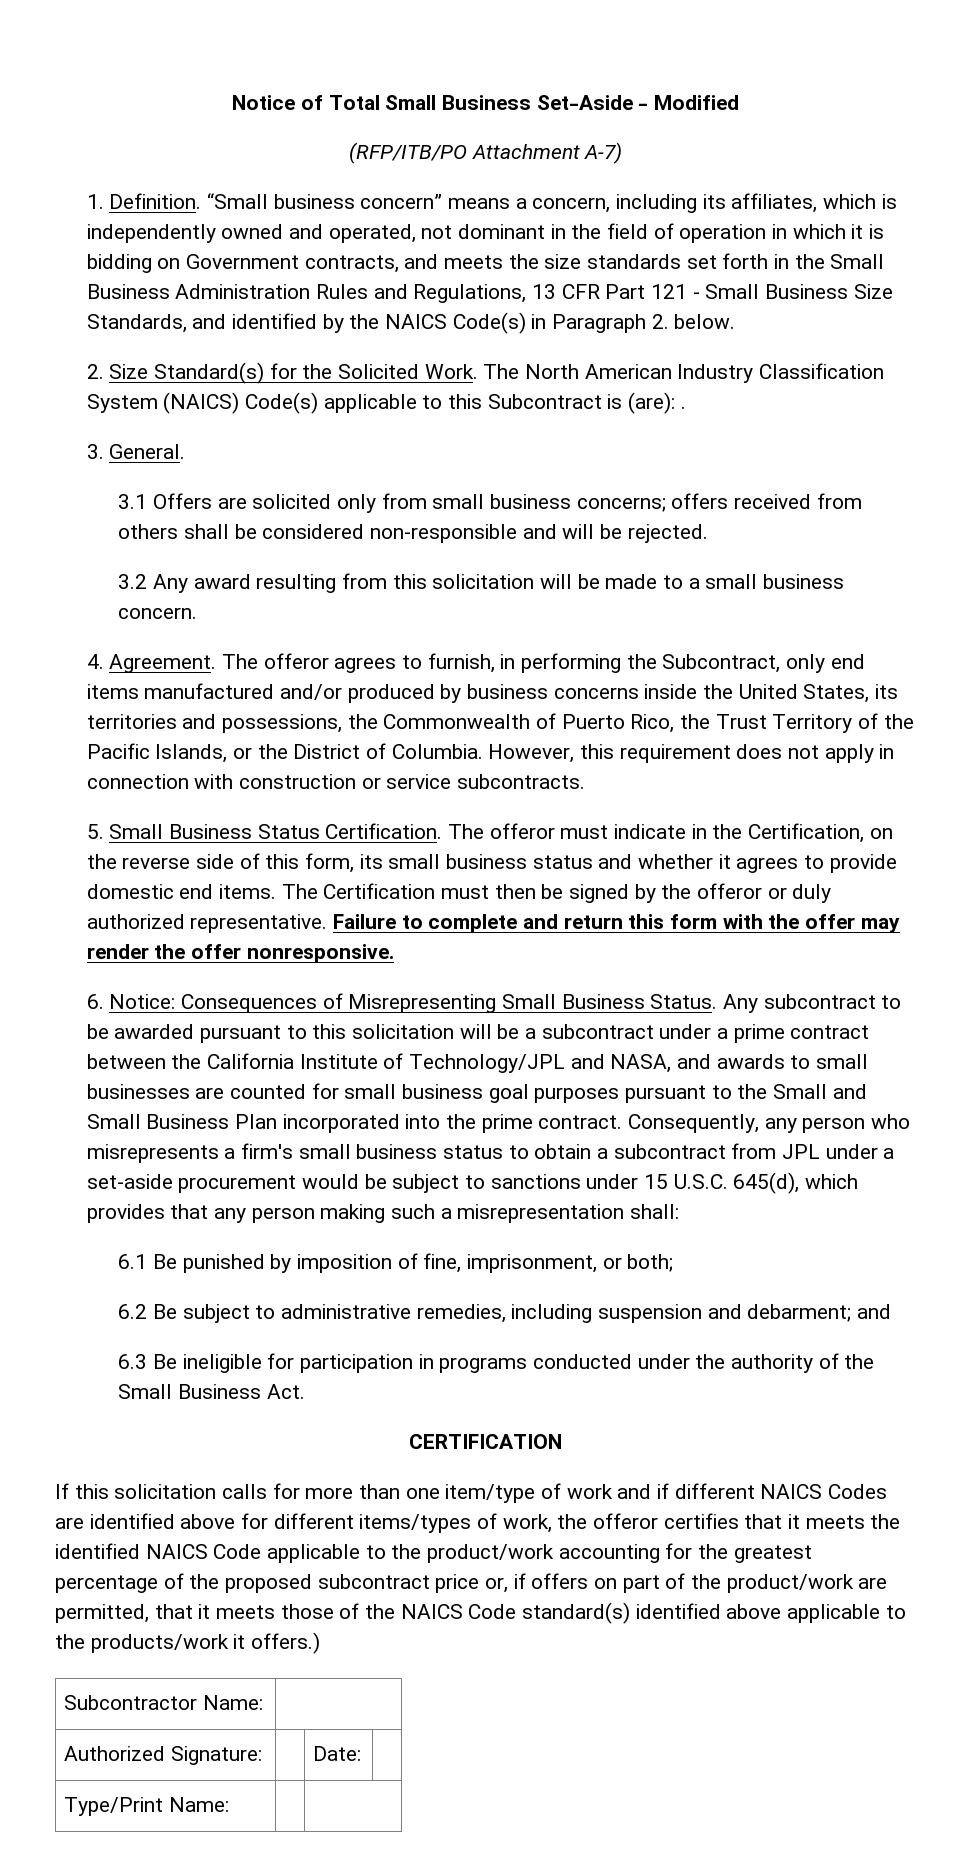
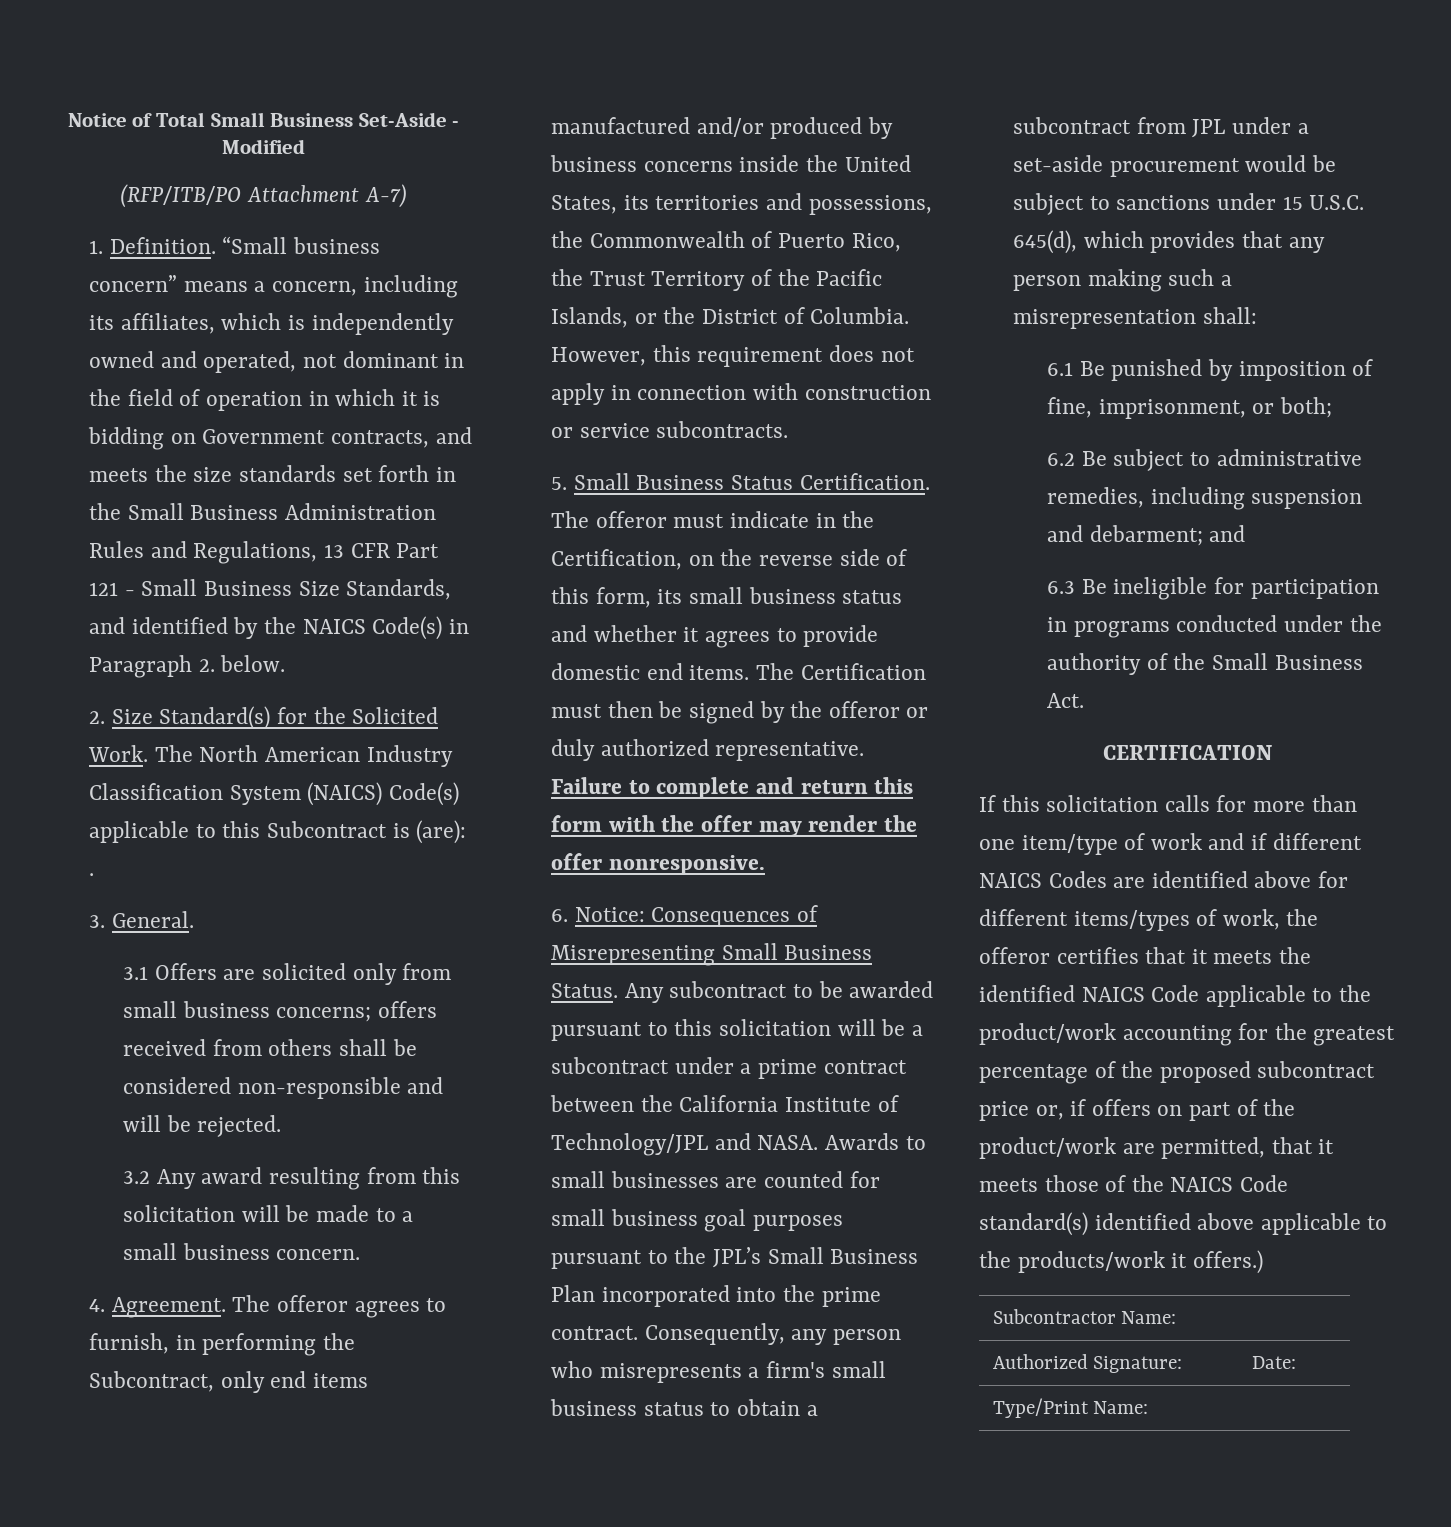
- Any subcontract to be awarded pursuant to this solicitation will be a subcontract under a prime contract between the California Institute of Technology/JPL and NASA, and awards to small businesses are counted for small business goal purposes pursuant to the Small and Small Business Plan incorporated into the prime contract.
+ Any subcontract to be awarded pursuant to this solicitation will be a subcontract under a prime contract between the California Institute of Technology/JPL and NASA. Awards to small businesses are counted for small business goal purposes pursuant to the JPL’s Small Business Plan incorporated into the prime contract.

